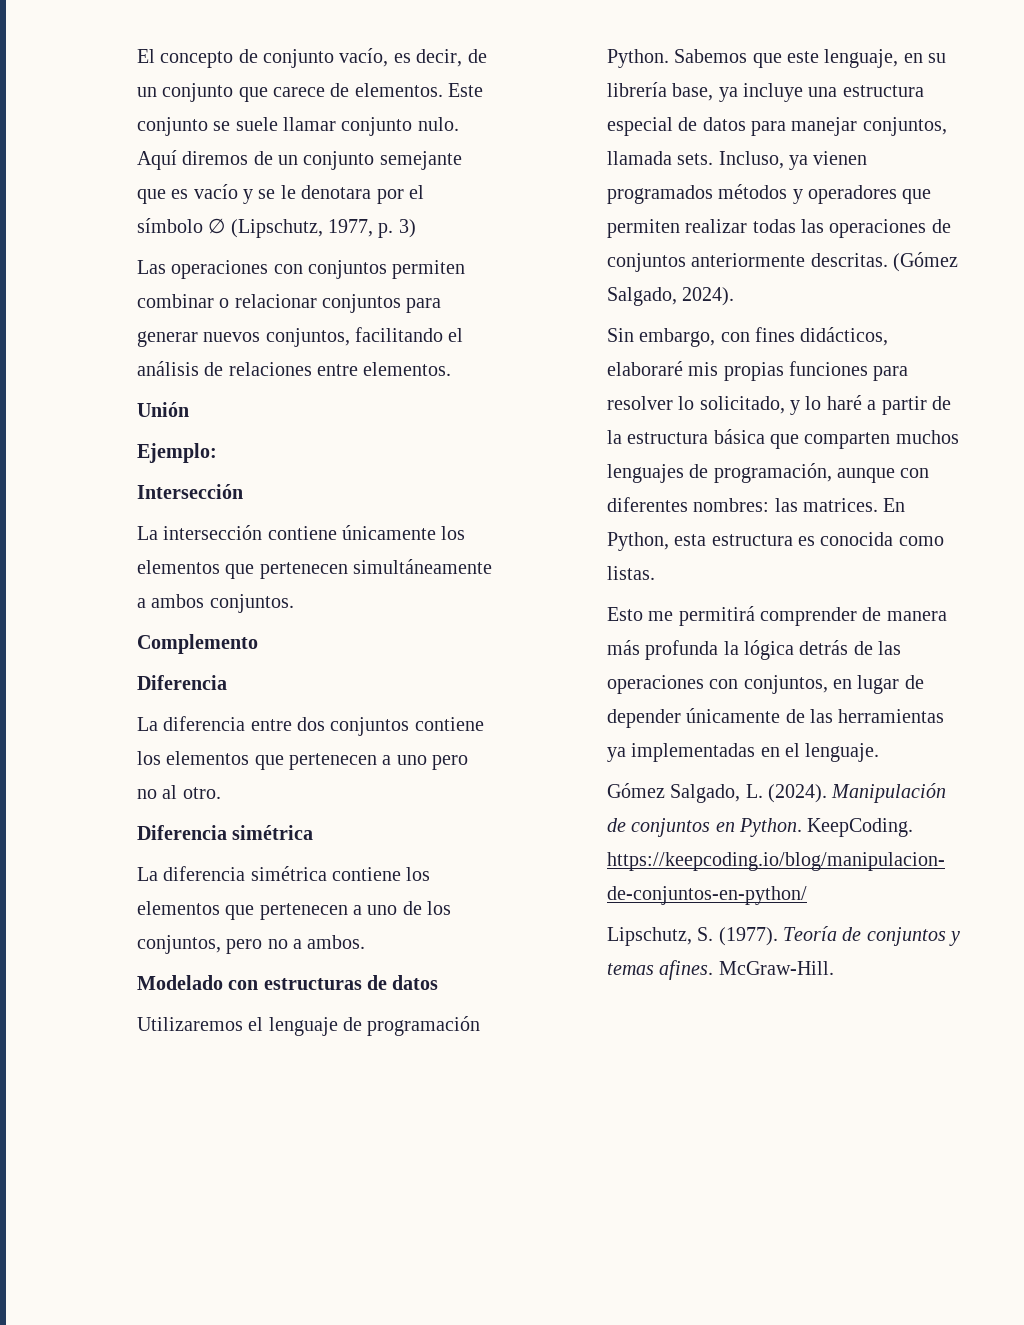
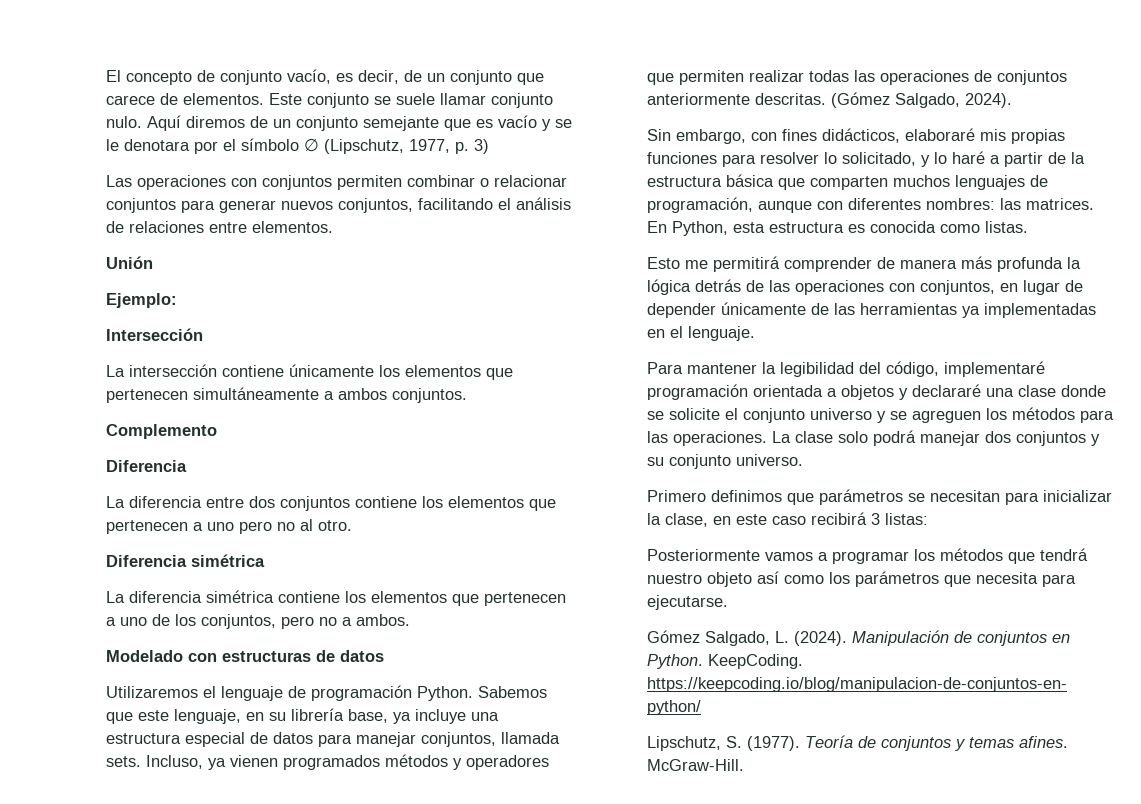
+ Para mantener la legibilidad del código, implementaré programación orientada a objetos y declararé una clase donde se solicite el conjunto universo y se agreguen los métodos para las operaciones. La clase solo podrá manejar dos conjuntos y su conjunto universo.
+ Primero definimos que parámetros se necesitan para inicializar la clase, en este caso recibirá 3 listas:
+ Posteriormente vamos a programar los métodos que tendrá nuestro objeto así como los parámetros que necesita para ejecutarse.

